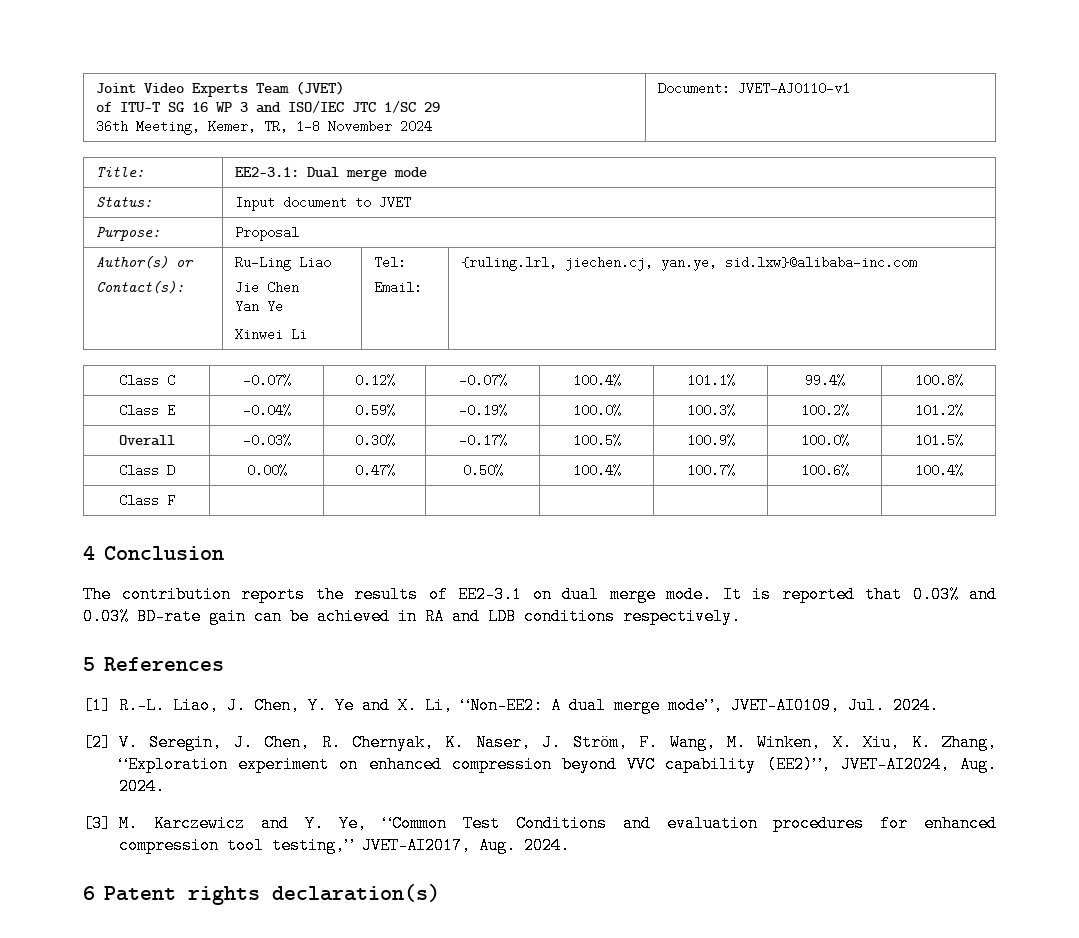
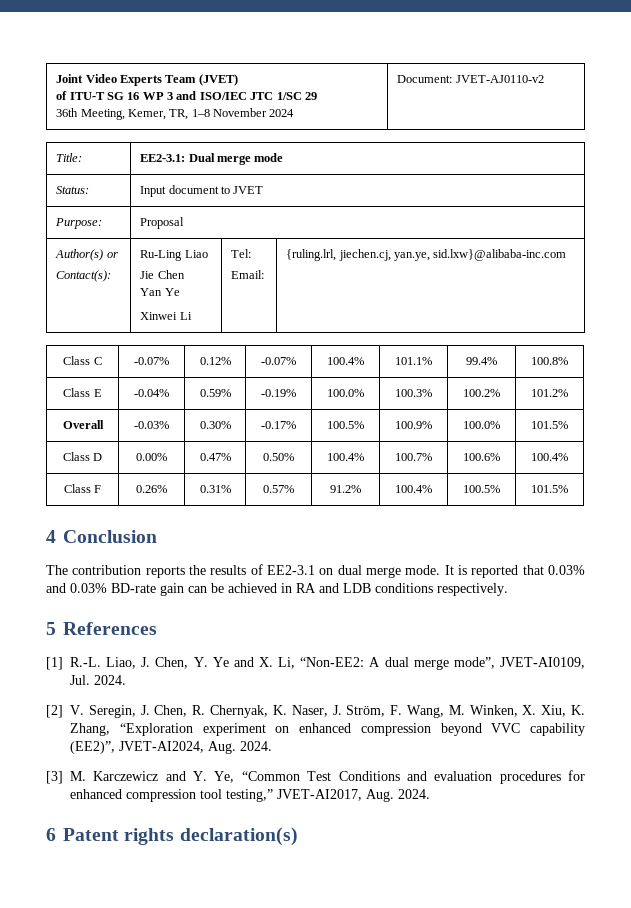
  Joint Video Experts Team (JVET)
  of ITU-T SG 16 WP 3 and ISO/IEC JTC 1/SC 29
- 36th Meeting, Kemer, TR, 1–8 November 2024 | Document: JVET-AJ0110-v1
+ 36th Meeting, Kemer, TR, 1–8 November 2024 | Document: JVET-AJ0110-v2
- Class F | | | | | | |
+ Class F | 0.26% | 0.31% | 0.57% | 91.2% | 100.4% | 100.5% | 101.5%

